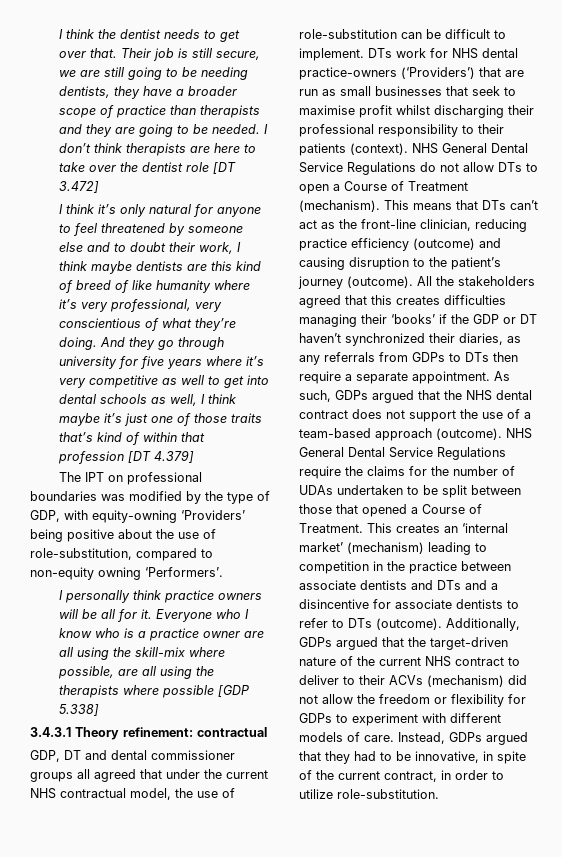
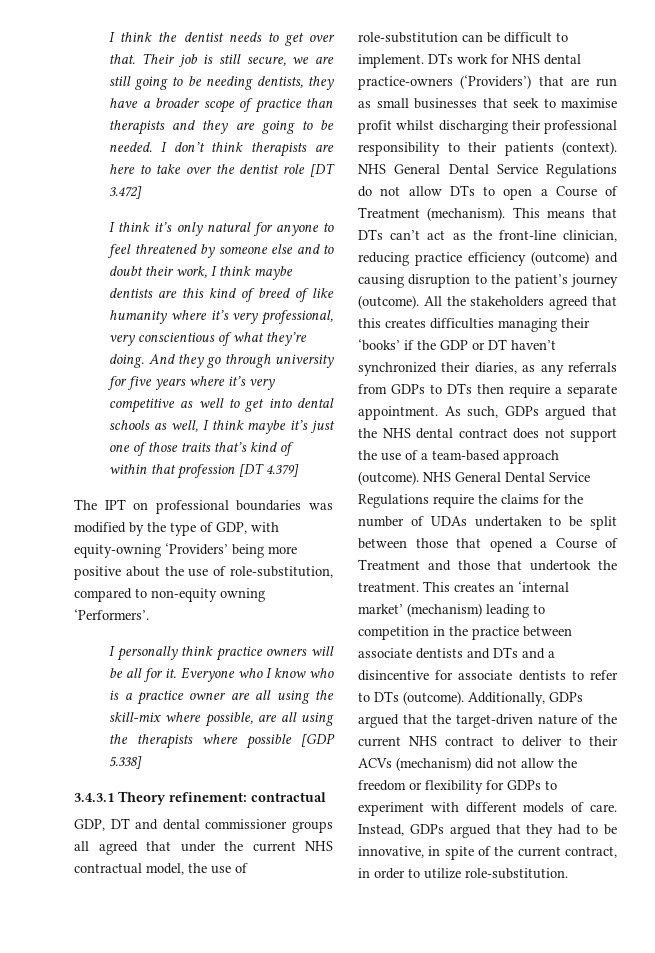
- The IPT on professional boundaries was modified by the type of GDP, with equity-owning ‘Providers’ being positive about the use of role-substitution, compared to non-equity owning ‘Performers’.
+ The IPT on professional boundaries was modified by the type of GDP, with equity-owning ‘Providers’ being more positive about the use of role-substitution, compared to non-equity owning ‘Performers’.
- NHS General Dental Service Regulations require the claims for the number of UDAs undertaken to be split between those that opened a Course of Treatment.
+ NHS General Dental Service Regulations require the claims for the number of UDAs undertaken to be split between those that opened a Course of Treatment and those that undertook the treatment.

